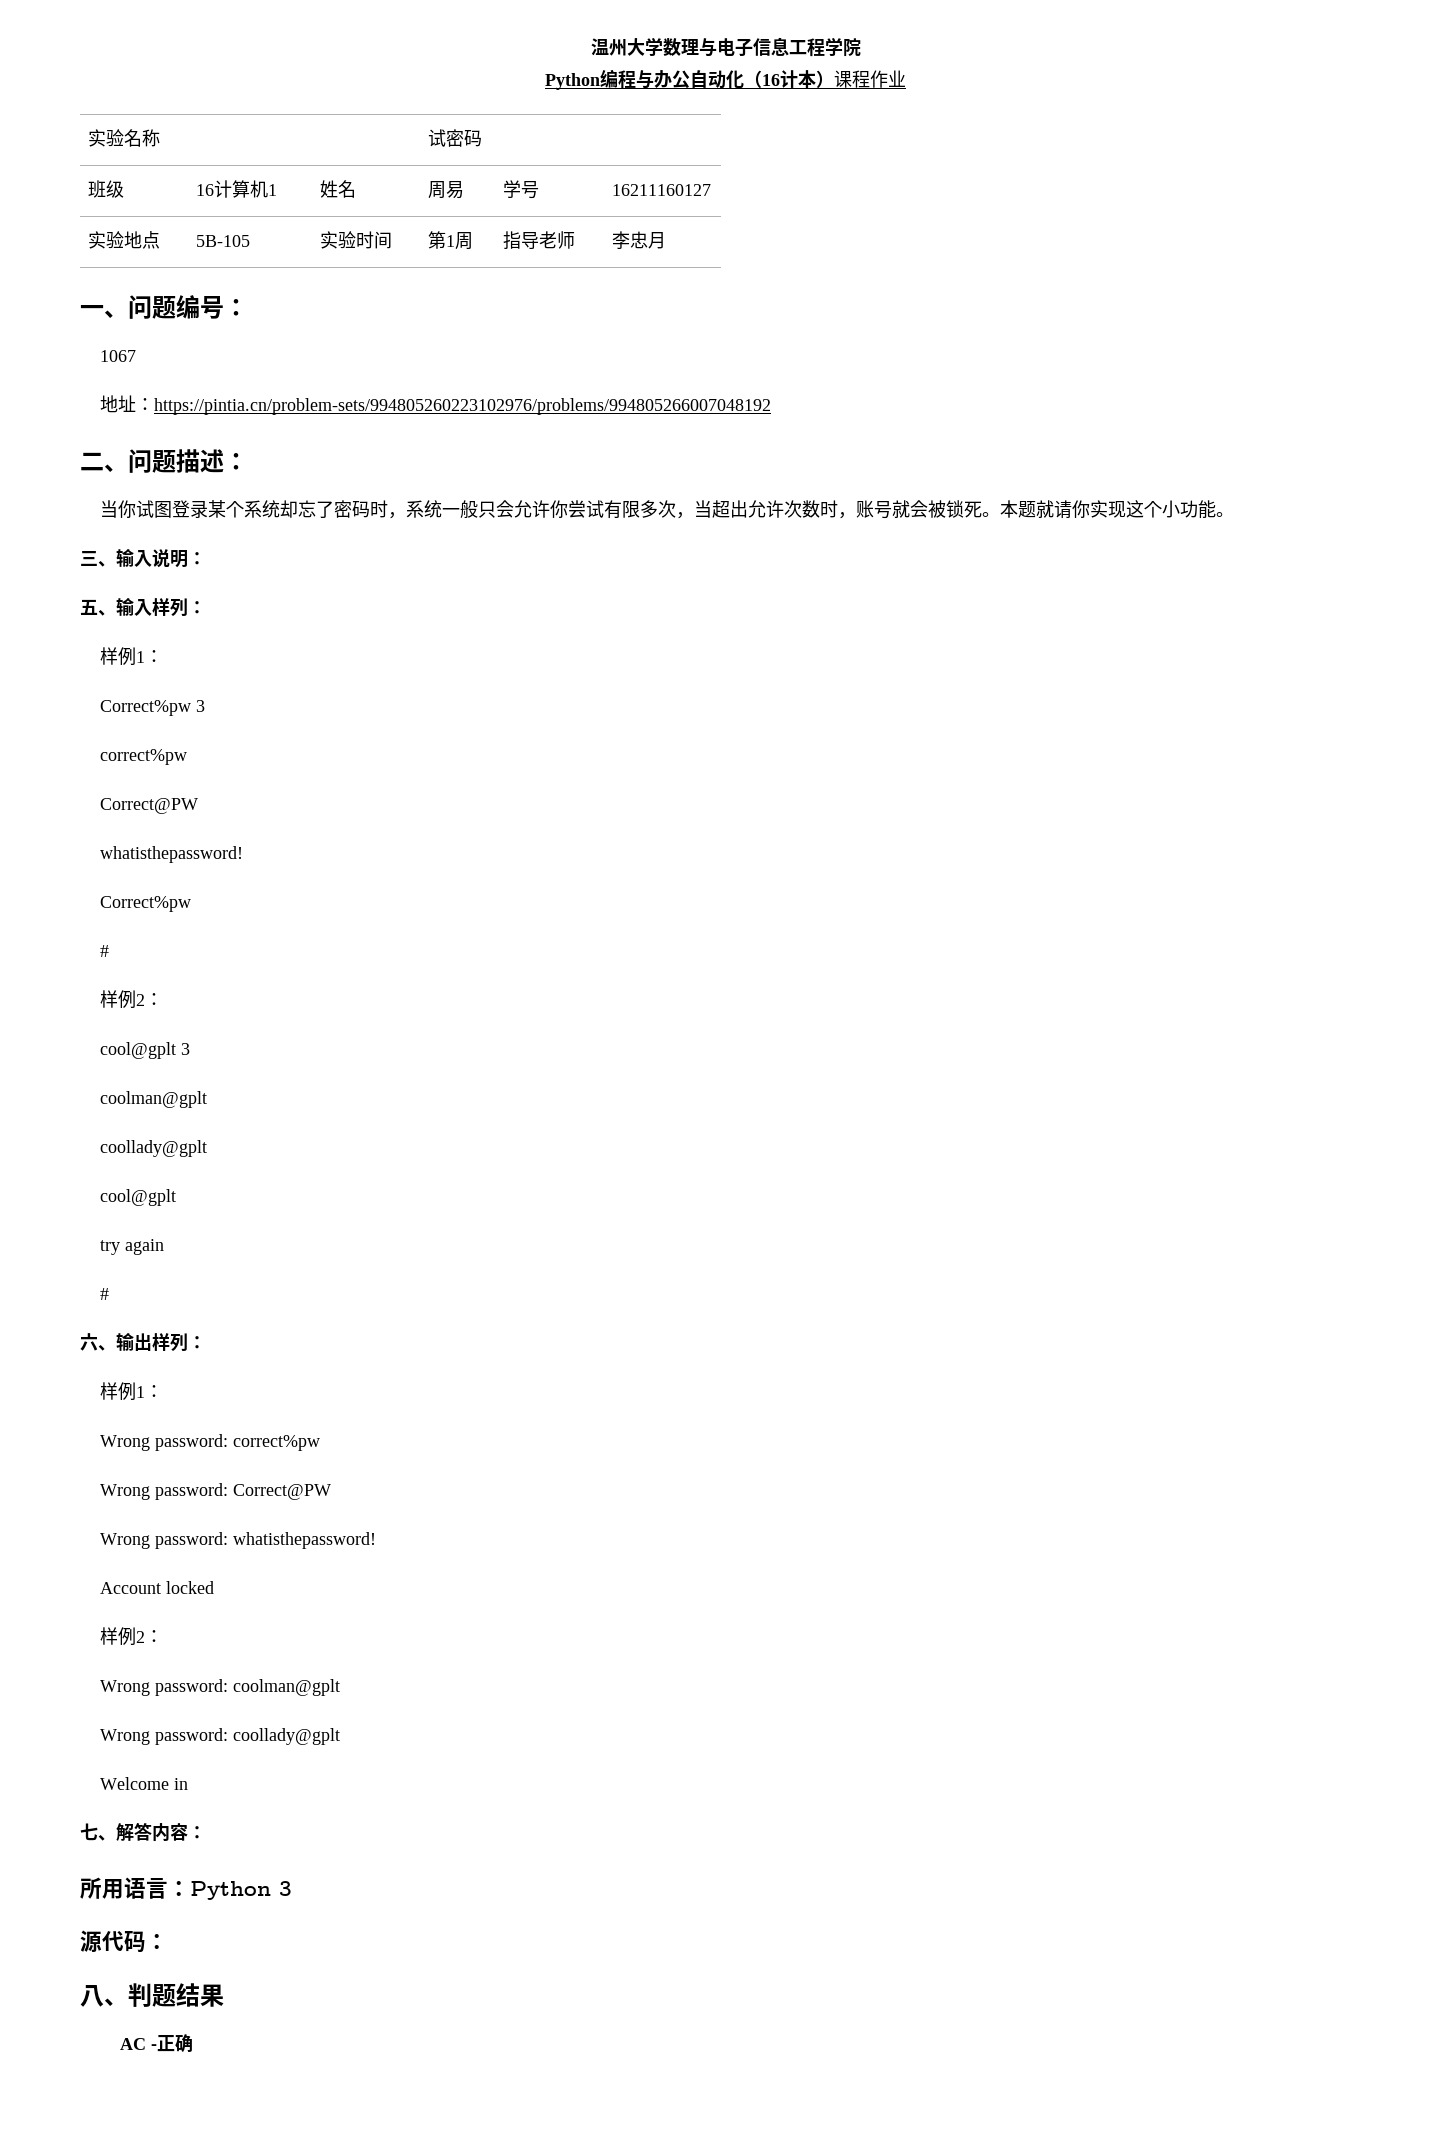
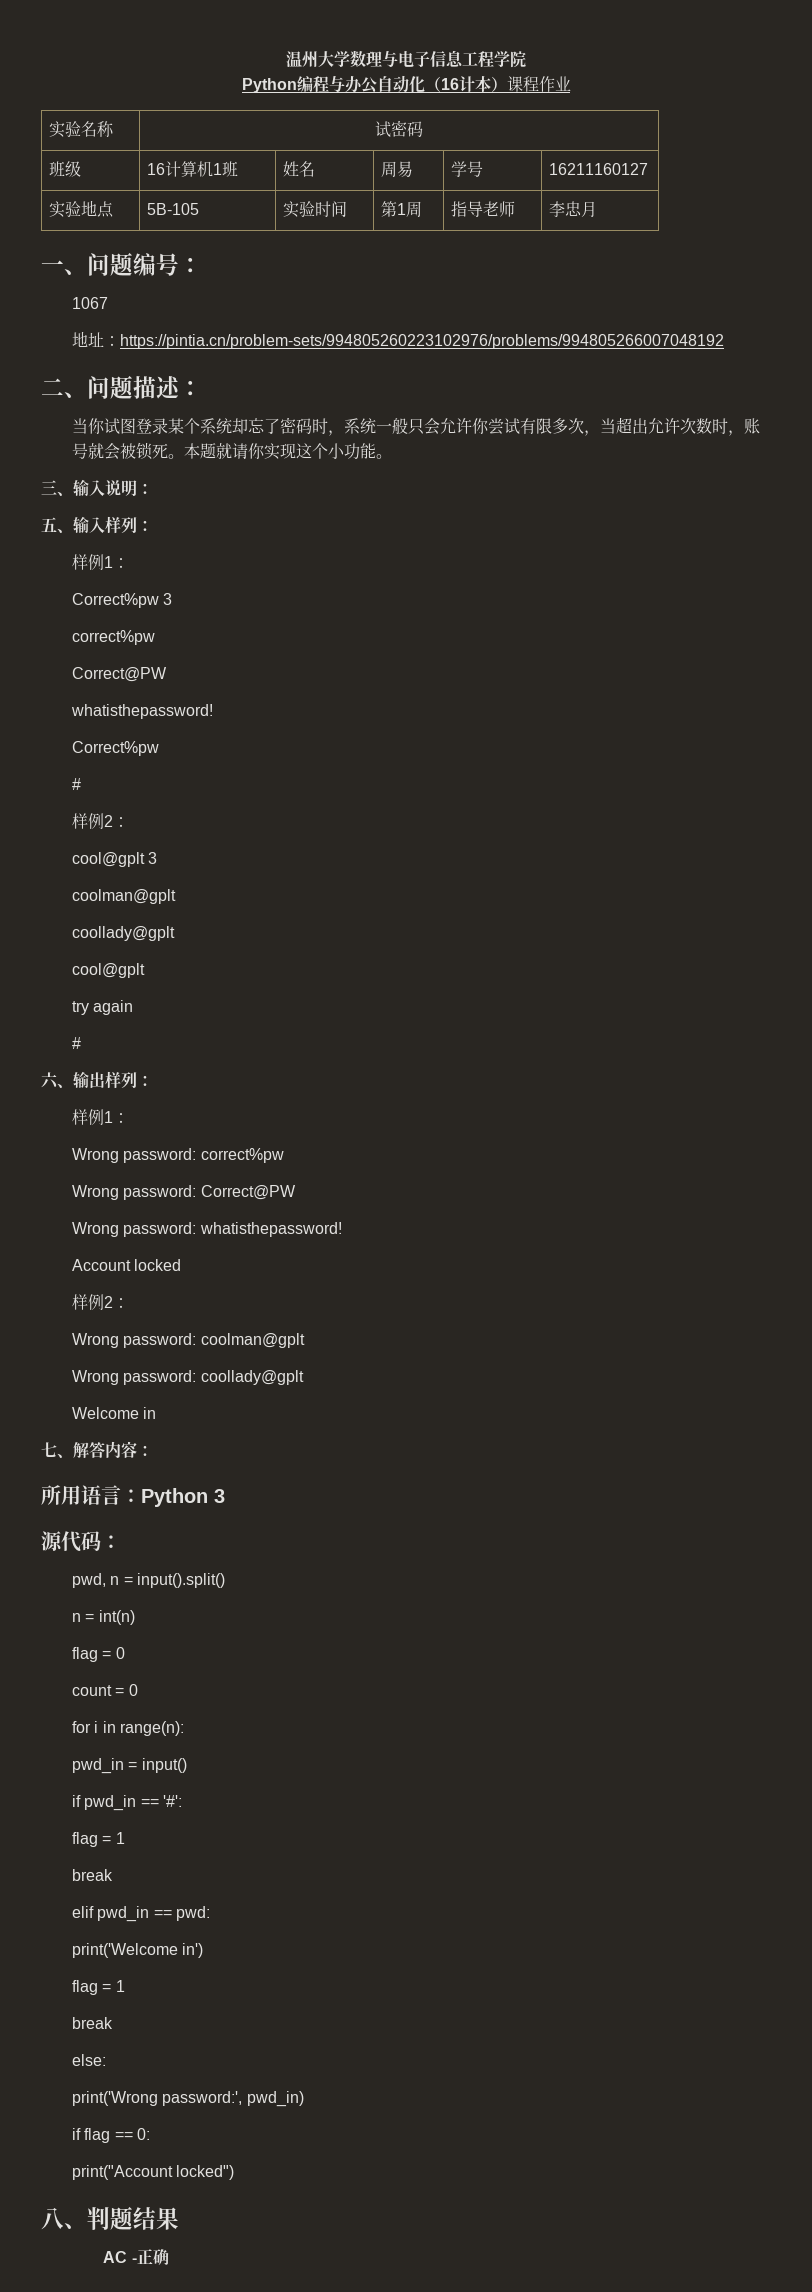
- 班级 | 16计算机1 | 姓名 | 周易 | 学号 | 16211160127
+ 班级 | 16计算机1班 | 姓名 | 周易 | 学号 | 16211160127
+ pwd, n = input().split()
+ n = int(n)
+ flag = 0
+ count = 0
+ for i in range(n):
+ pwd_in = input()
+ if pwd_in == '#':
+ flag = 1
+ break
+ elif pwd_in == pwd:
+ print('Welcome in')
+ flag = 1
+ break
+ else:
+ print('Wrong password:', pwd_in)
+ if flag == 0:
+ print("Account locked")

